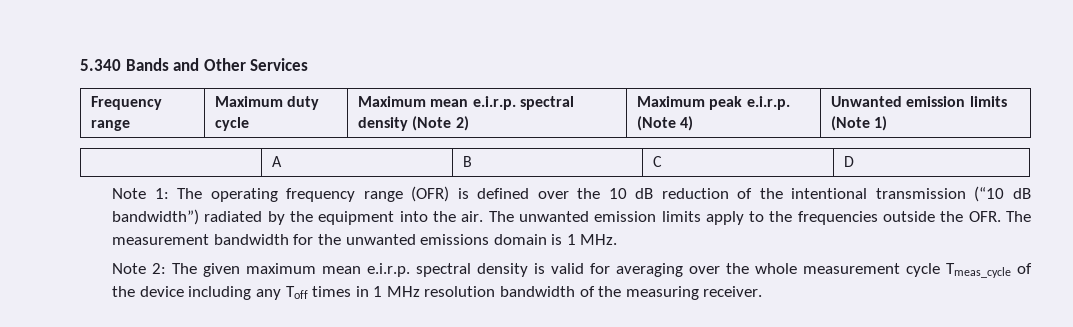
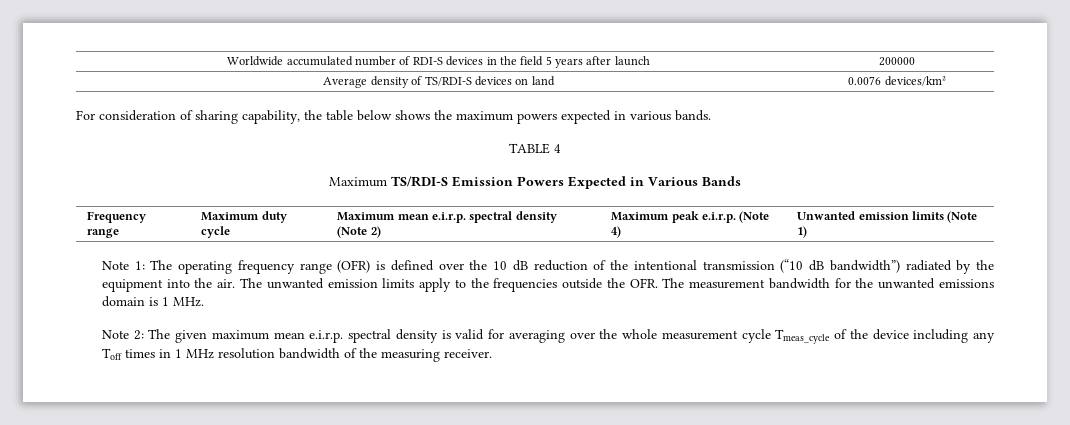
- 5.340 Bands and Other Services
+ Worldwide accumulated number of RDI-S devices in the field 5 years after launch | 200000
+ Average density of TS/RDI-S devices on land | 0.0076 devices/km²
+ For consideration of sharing capability, the table below shows the maximum powers expected in various bands.
+ TABLE 4
+ Maximum TS/RDI-S Emission Powers Expected in Various Bands
- | A | B | C | D

